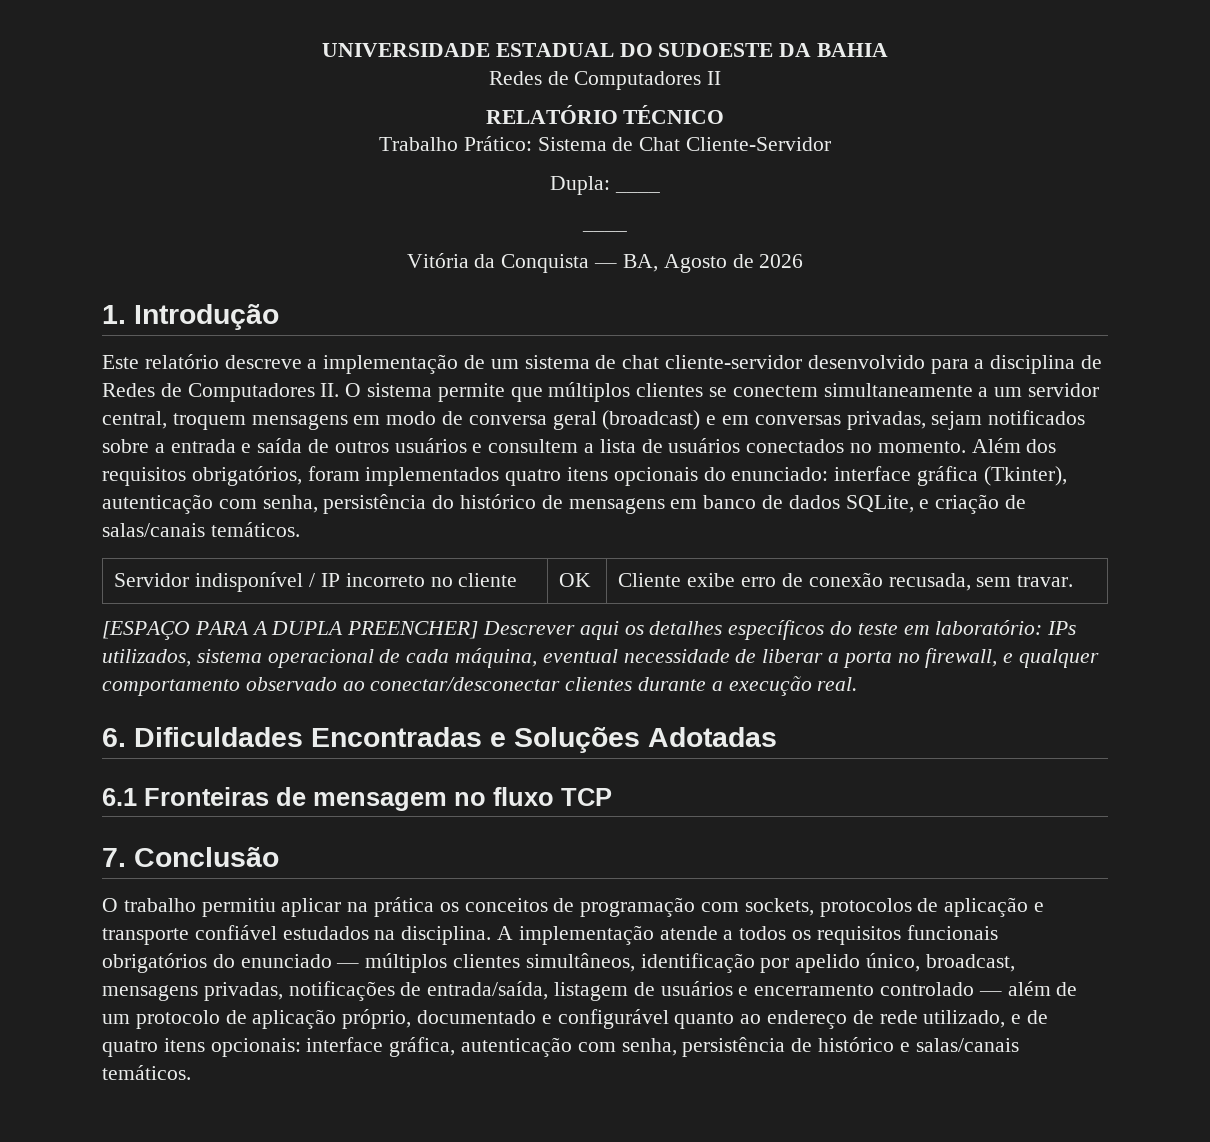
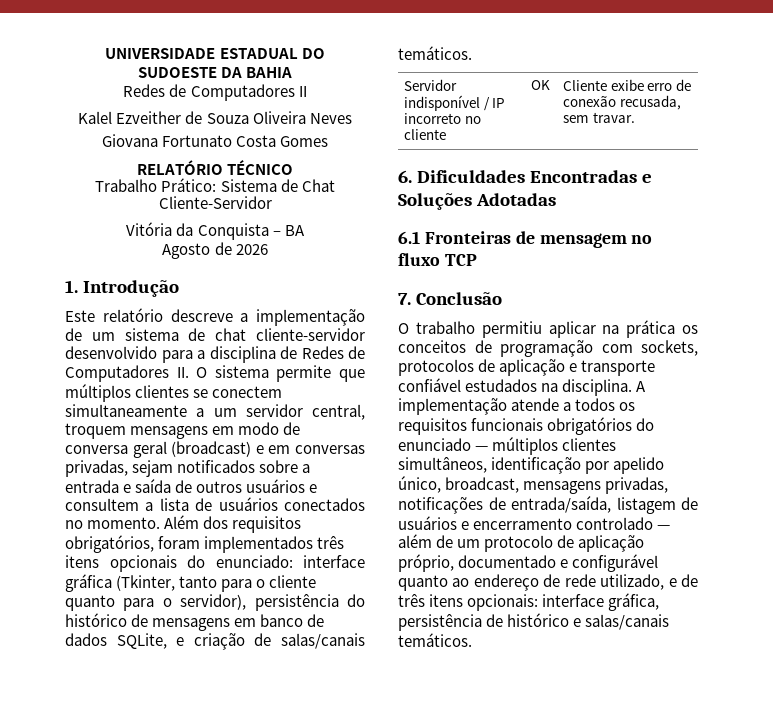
+ Kalel Ezveither de Souza Oliveira Neves
+ Giovana Fortunato Costa Gomes
- Dupla: ____
- ____
- Vitória da Conquista — BA, Agosto de 2026
+ Vitória da Conquista – BA
+ Agosto de 2026
- Além dos requisitos obrigatórios, foram implementados quatro itens opcionais do enunciado: interface gráfica (Tkinter), autenticação com senha, persistência do histórico de mensagens em banco de dados SQLite, e criação de salas/canais temáticos.
+ Além dos requisitos obrigatórios, foram implementados três itens opcionais do enunciado: interface gráfica (Tkinter, tanto para o cliente quanto para o servidor), persistência do histórico de mensagens em banco de dados SQLite, e criação de salas/canais temáticos.
- [ESPAÇO PARA A DUPLA PREENCHER] Descrever aqui os detalhes específicos do teste em laboratório: IPs utilizados, sistema operacional de cada máquina, eventual necessidade de liberar a porta no firewall, e qualquer comportamento observado ao conectar/desconectar clientes durante a execução real.
- A implementação atende a todos os requisitos funcionais obrigatórios do enunciado — múltiplos clientes simultâneos, identificação por apelido único, broadcast, mensagens privadas, notificações de entrada/saída, listagem de usuários e encerramento controlado — além de um protocolo de aplicação próprio, documentado e configurável quanto ao endereço de rede utilizado, e de quatro itens opcionais: interface gráfica, autenticação com senha, persistência de histórico e salas/canais temáticos.
+ A implementação atende a todos os requisitos funcionais obrigatórios do enunciado — múltiplos clientes simultâneos, identificação por apelido único, broadcast, mensagens privadas, notificações de entrada/saída, listagem de usuários e encerramento controlado — além de um protocolo de aplicação próprio, documentado e configurável quanto ao endereço de rede utilizado, e de três itens opcionais: interface gráfica, persistência de histórico e salas/canais temáticos.

